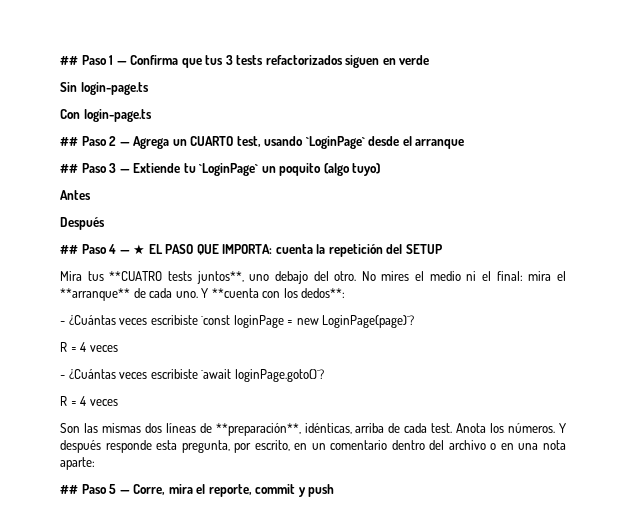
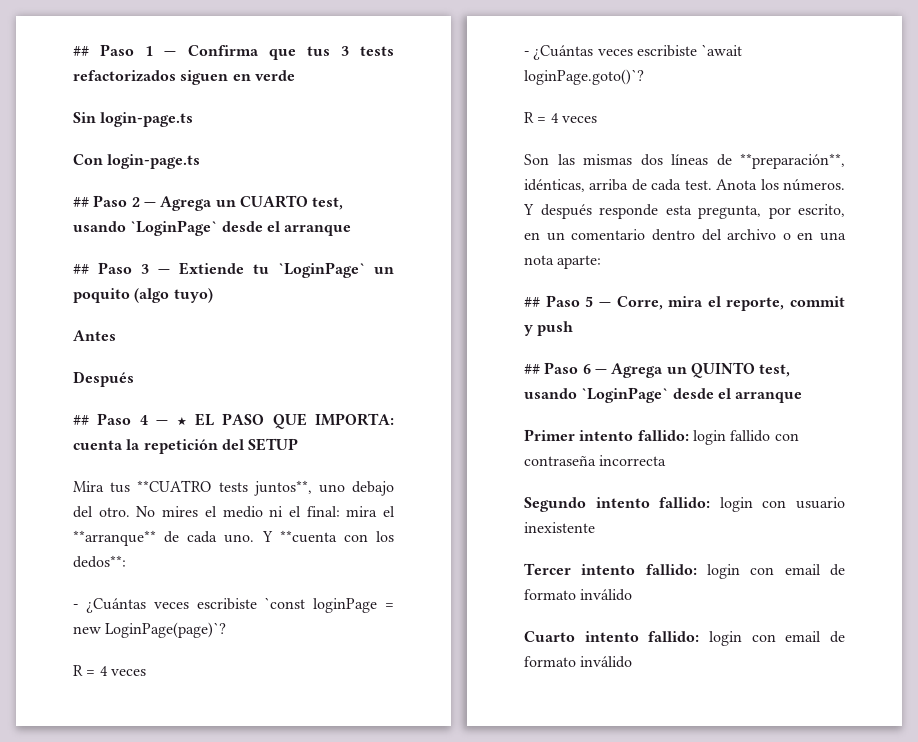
+ ## Paso 6 — Agrega un QUINTO test, usando `LoginPage` desde el arranque
+ Primer intento fallido: login fallido con contraseña incorrecta
+ Segundo intento fallido: login con usuario inexistente
+ Tercer intento fallido: login con email de formato inválido
+ Cuarto intento fallido: login con email de formato inválido

